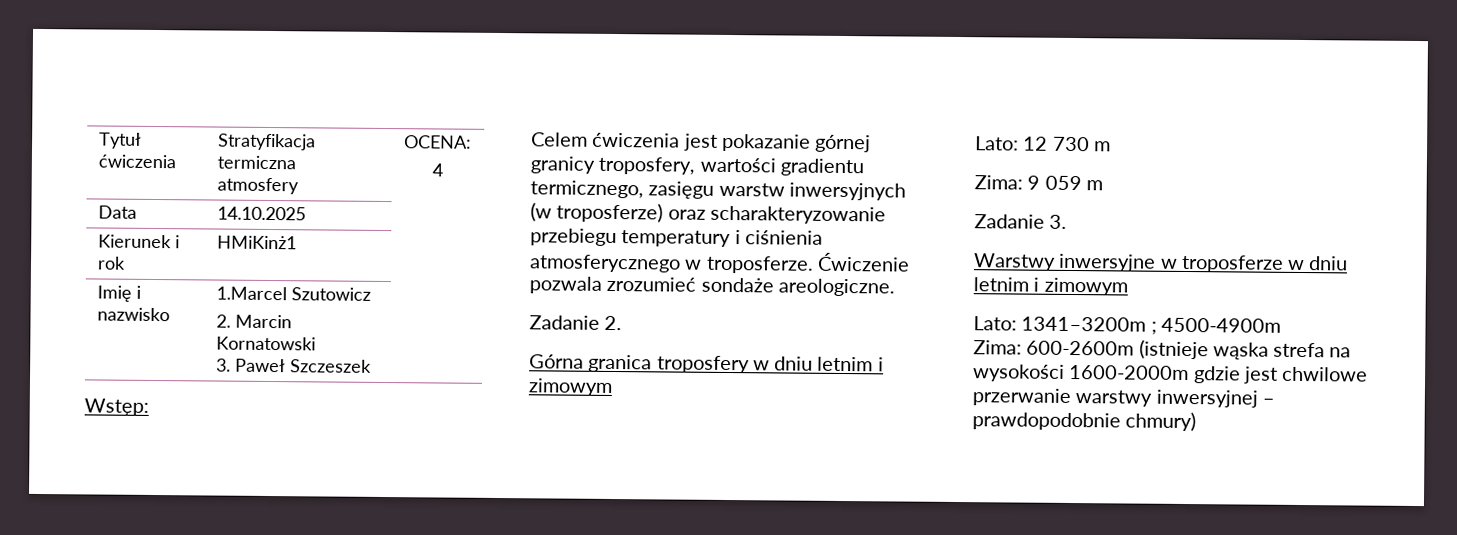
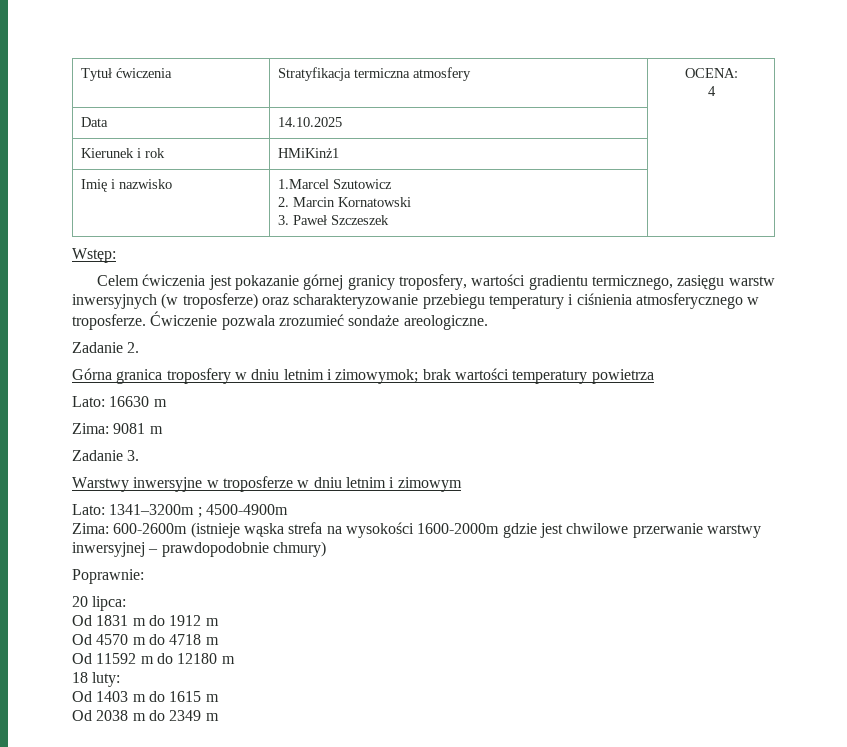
- Górna granica troposfery w dniu letnim i zimowym
- Lato: 12 730 m
+ Górna granica troposfery w dniu letnim i zimowymok; brak wartości temperatury powietrza
+ Lato: 16630 m
- Zima: 9 059 m
+ Zima: 9081 m
+ Poprawnie:
+ 20 lipca:
+ Od 1831 m do 1912 m
+ Od 4570 m do 4718 m
+ Od 11592 m do 12180 m
+ 18 luty:
+ Od 1403 m do 1615 m
+ Od 2038 m do 2349 m

